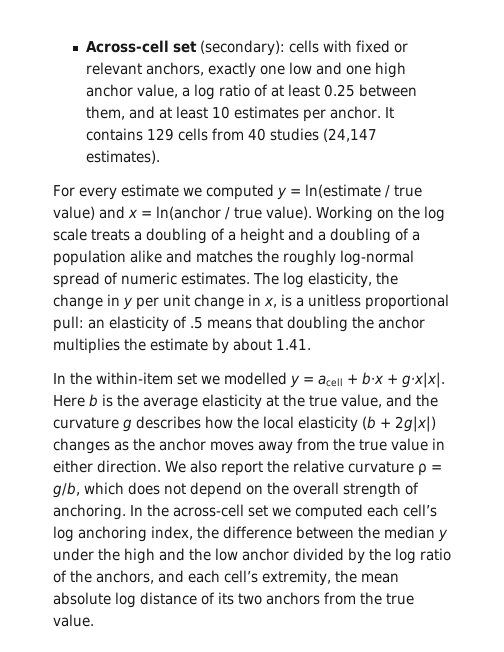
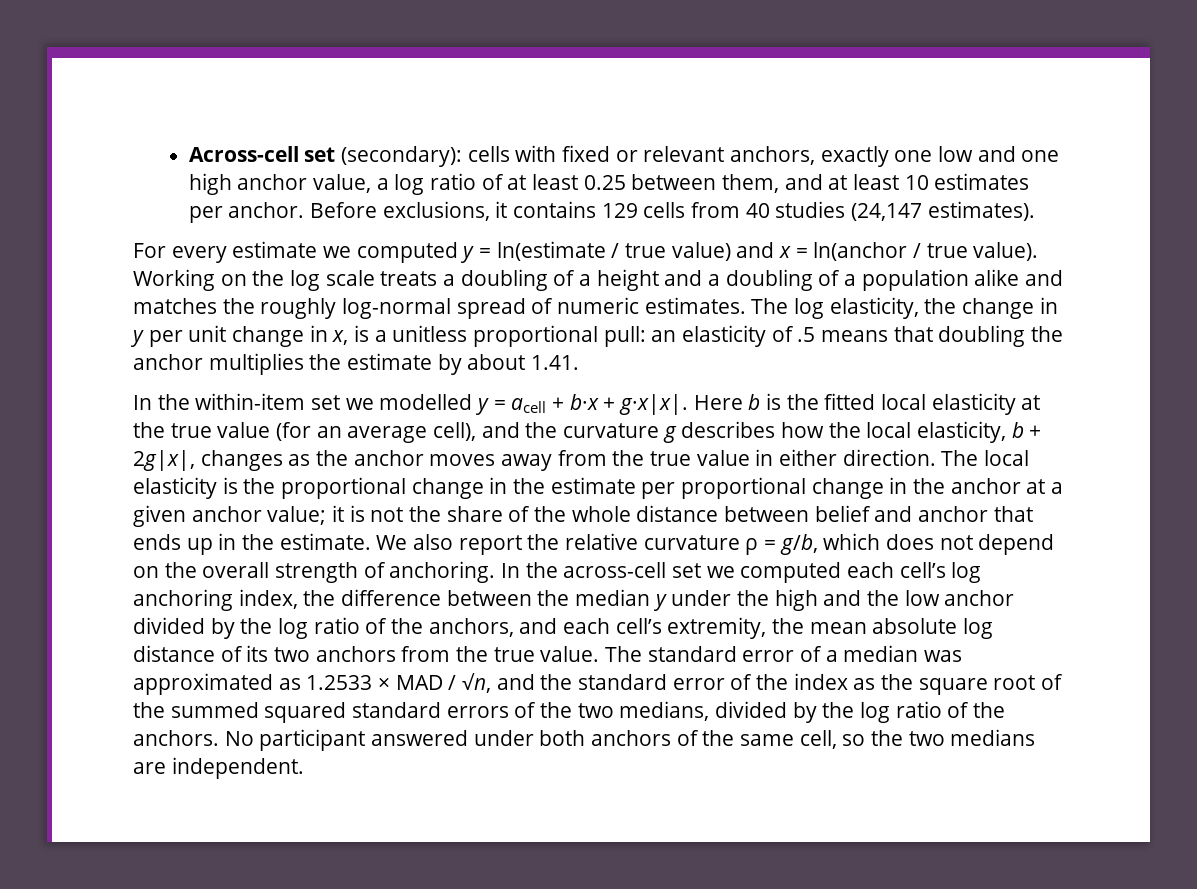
- It contains 129 cells from 40 studies (24,147 estimates).
+ Before exclusions, it contains 129 cells from 40 studies (24,147 estimates).
- Here b is the average elasticity at the true value, and the curvature g describes how the local elasticity (b + 2g|x|) changes as the anchor moves away from the true value in either direction.
+ Here b is the fitted local elasticity at the true value (for an average cell), and the curvature g describes how the local elasticity, b + 2g|x|, changes as the anchor moves away from the true value in either direction.
+ The local elasticity is the proportional change in the estimate per proportional change in the anchor at a given anchor value; it is not the share of the whole distance between belief and anchor that ends up in the estimate.
+ The standard error of a median was approximated as 1.2533 × MAD / √n, and the standard error of the index as the square root of the summed squared standard errors of the two medians, divided by the log ratio of the anchors. No participant answered under both anchors of the same cell, so the two medians are independent.

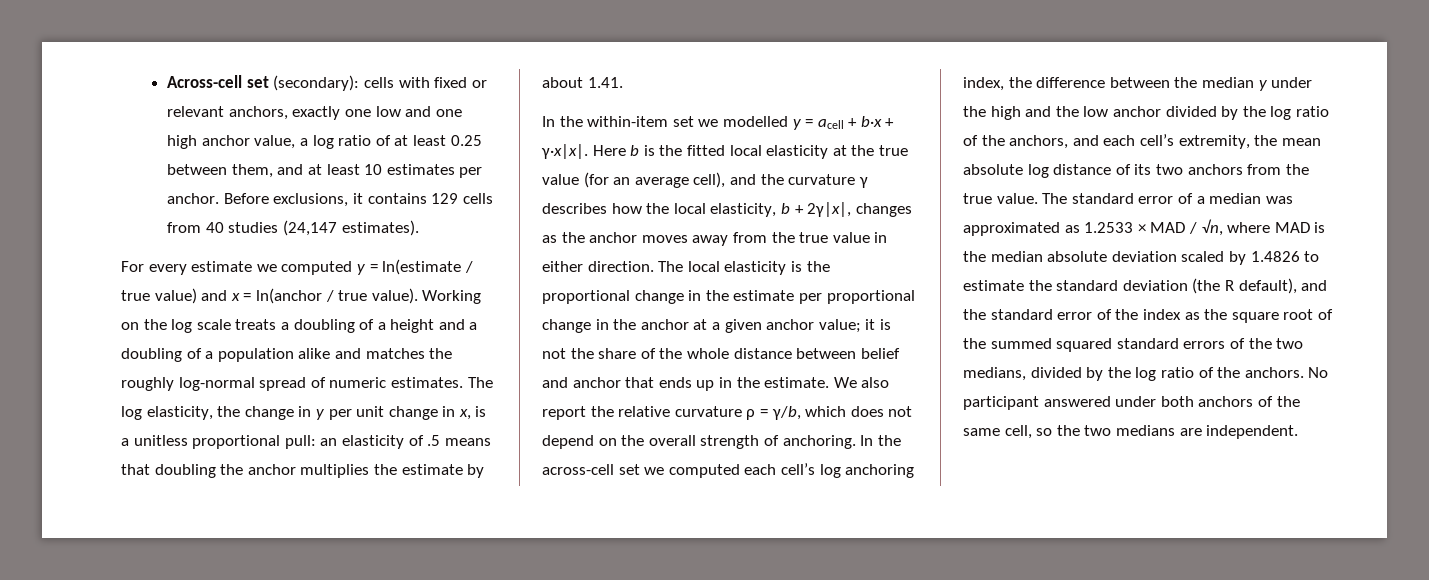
- In the within-item set we modelled y = acell + b·x + g·x|x|.
+ In the within-item set we modelled y = acell + b·x + γ·x|x|.
- Here b is the fitted local elasticity at the true value (for an average cell), and the curvature g describes how the local elasticity, b + 2g|x|, changes as the anchor moves away from the true value in either direction.
+ Here b is the fitted local elasticity at the true value (for an average cell), and the curvature γ describes how the local elasticity, b + 2γ|x|, changes as the anchor moves away from the true value in either direction.
- We also report the relative curvature ρ = g/b, which does not depend on the overall strength of anchoring.
+ We also report the relative curvature ρ = γ/b, which does not depend on the overall strength of anchoring.
- The standard error of a median was approximated as 1.2533 × MAD / √n, and the standard error of the index as the square root of the summed squared standard errors of the two medians, divided by the log ratio of the anchors.
+ The standard error of a median was approximated as 1.2533 × MAD / √n, where MAD is the median absolute deviation scaled by 1.4826 to estimate the standard deviation (the R default), and the standard error of the index as the square root of the summed squared standard errors of the two medians, divided by the log ratio of the anchors.

